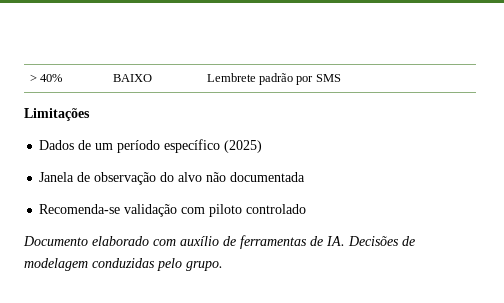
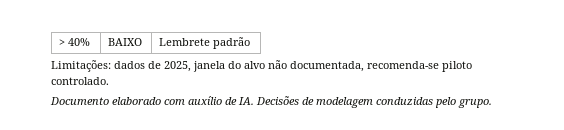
- > 40% | BAIXO | Lembrete padrão por SMS
- Limitações
- Dados de um período específico (2025)
- Janela de observação do alvo não documentada
- Recomenda-se validação com piloto controlado
+ > 40% | BAIXO | Lembrete padrão
+ Limitações: dados de 2025, janela do alvo não documentada, recomenda-se piloto controlado.
- Documento elaborado com auxílio de ferramentas de IA. Decisões de modelagem conduzidas pelo grupo.
+ Documento elaborado com auxílio de IA. Decisões de modelagem conduzidas pelo grupo.

